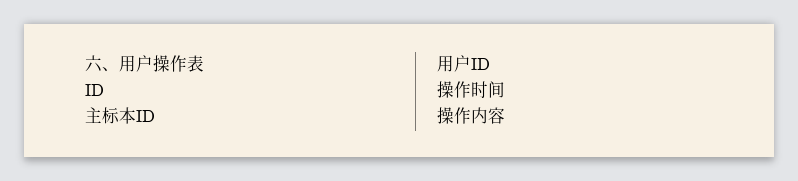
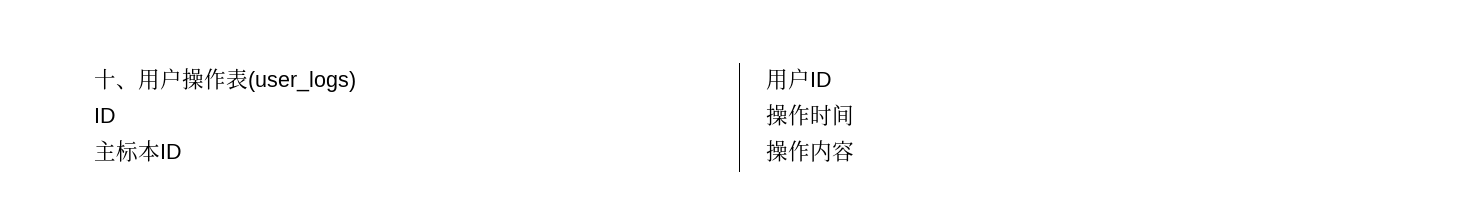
- 六、用户操作表
+ 十、用户操作表(user_logs)

